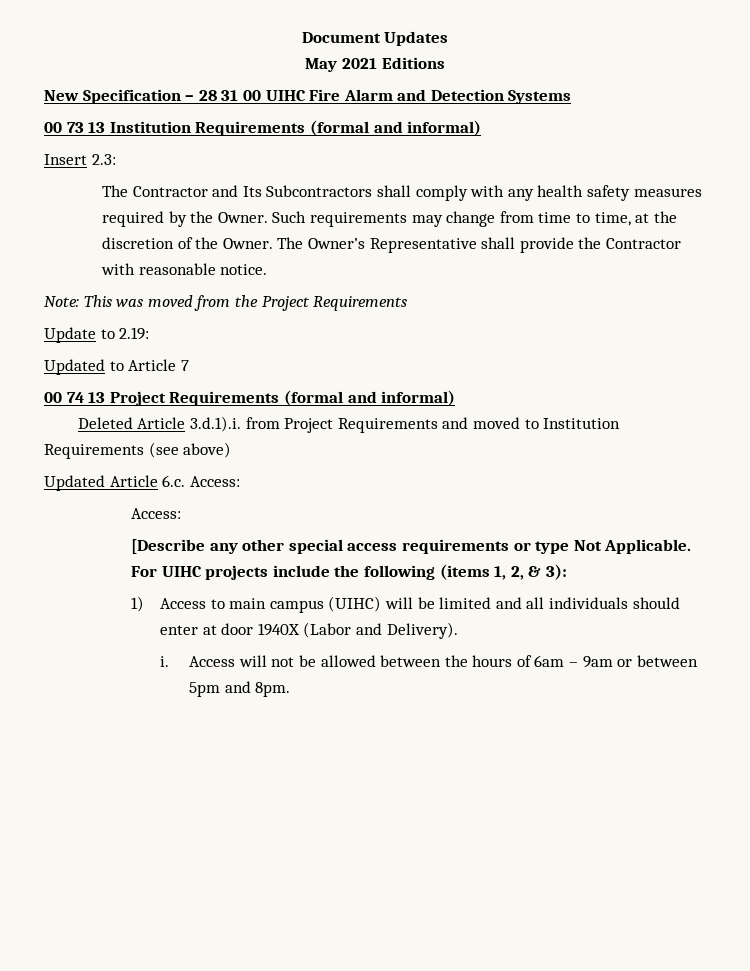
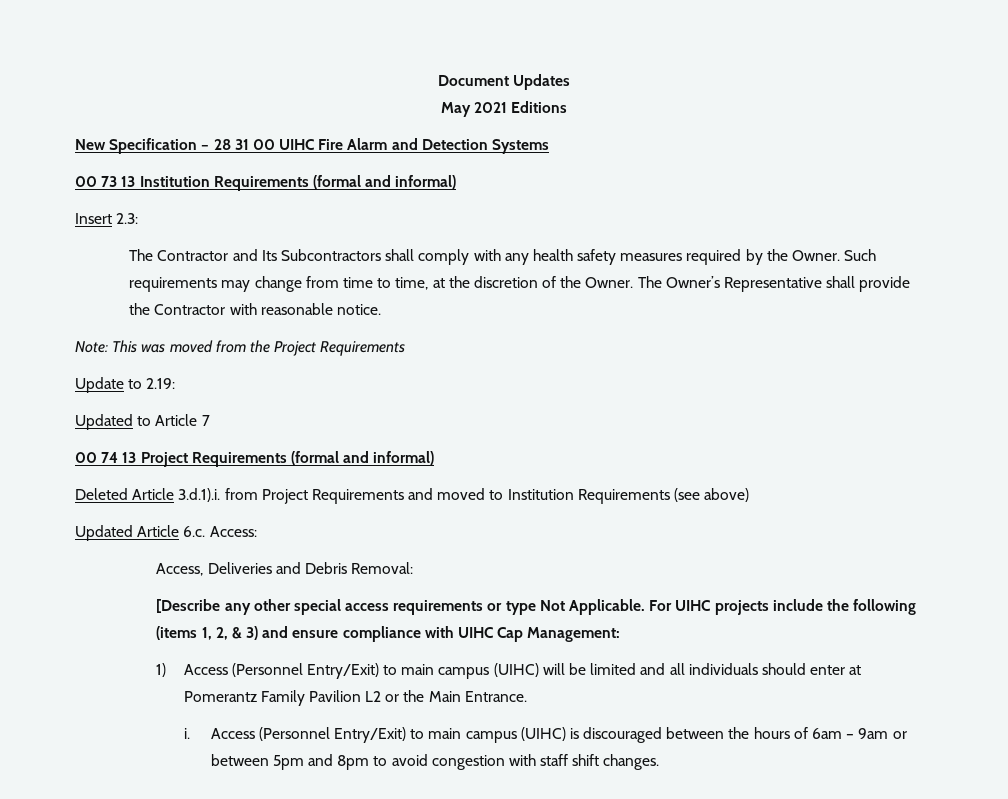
  Updated Article 6.c. Access:
- Access:
+ Access, Deliveries and Debris Removal:
- For UIHC projects include the following (items 1, 2, & 3):
+ For UIHC projects include the following (items 1, 2, & 3) and ensure compliance with UIHC Cap Management:
- 1) Access to main campus (UIHC) will be limited and all individuals should enter at door 1940X (Labor and Delivery).
- i. Access will not be allowed between the hours of 6am – 9am or between 5pm and 8pm.
+ 1) Access (Personnel Entry/Exit) to main campus (UIHC) will be limited and all individuals should enter at Pomerantz Family Pavilion L2 or the Main Entrance.
+ i. Access (Personnel Entry/Exit) to main campus (UIHC) is discouraged between the hours of 6am – 9am or between 5pm and 8pm to avoid congestion with staff shift changes.

